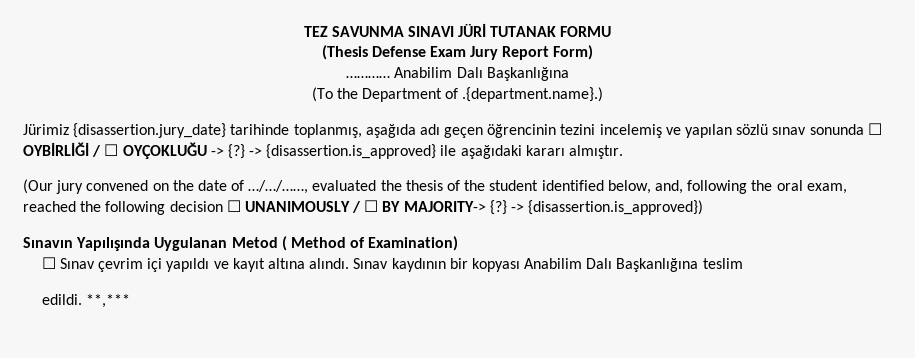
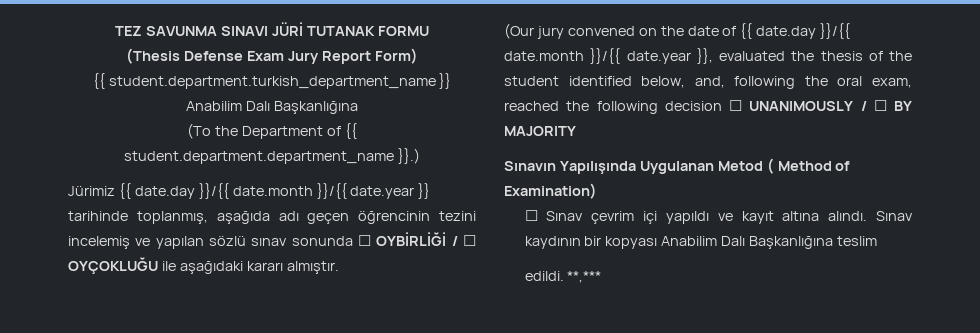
- ………… Anabilim Dalı Başkanlığına
+ {{ student.department.turkish_department_name }} Anabilim Dalı Başkanlığına
- (To the Department of .{department.name}.)
- Jürimiz {disassertion.jury_date} tarihinde toplanmış, aşağıda adı geçen öğrencinin tezini incelemiş ve yapılan sözlü sınav sonunda ☐ OYBİRLİĞİ / ☐ OYÇOKLUĞU -> {?} -> {disassertion.is_approved} ile aşağıdaki kararı almıştır.
+ (To the Department of {{ student.department.department_name }}.)
+ Jürimiz {{ date.day }}/{{ date.month }}/{{ date.year }} tarihinde toplanmış, aşağıda adı geçen öğrencinin tezini incelemiş ve yapılan sözlü sınav sonunda ☐ OYBİRLİĞİ / ☐ OYÇOKLUĞU ile aşağıdaki kararı almıştır.
- (Our jury convened on the date of …/…/……, evaluated the thesis of the student identified below, and, following the oral exam, reached the following decision ☐ UNANIMOUSLY / ☐ BY MAJORITY-> {?} -> {disassertion.is_approved})
+ (Our jury convened on the date of {{ date.day }}/{{ date.month }}/{{ date.year }}, evaluated the thesis of the student identified below, and, following the oral exam, reached the following decision ☐ UNANIMOUSLY / ☐ BY MAJORITY

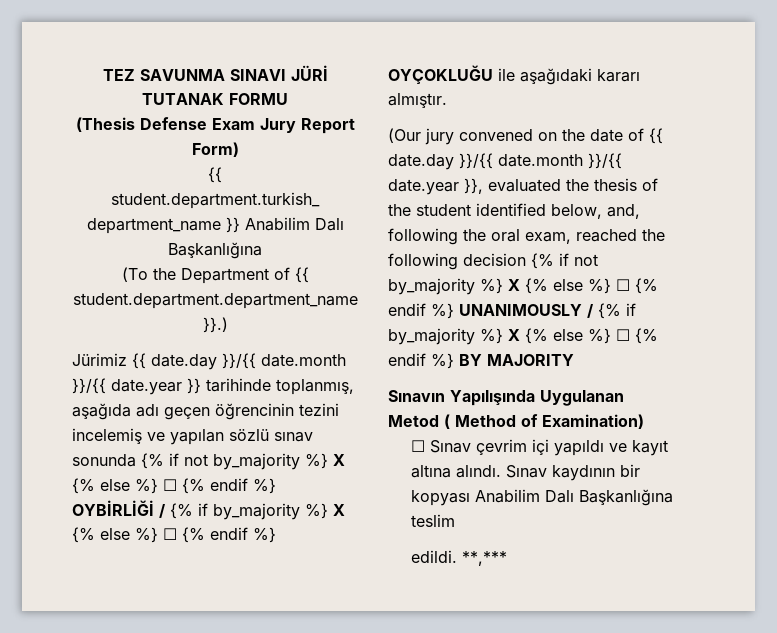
- Jürimiz {{ date.day }}/{{ date.month }}/{{ date.year }} tarihinde toplanmış, aşağıda adı geçen öğrencinin tezini incelemiş ve yapılan sözlü sınav sonunda ☐ OYBİRLİĞİ / ☐ OYÇOKLUĞU ile aşağıdaki kararı almıştır.
+ Jürimiz {{ date.day }}/{{ date.month }}/{{ date.year }} tarihinde toplanmış, aşağıda adı geçen öğrencinin tezini incelemiş ve yapılan sözlü sınav sonunda {% if not by_majority %} X {% else %} ☐ {% endif %} OYBİRLİĞİ / {% if by_majority %} X {% else %} ☐ {% endif %} OYÇOKLUĞU ile aşağıdaki kararı almıştır.
- (Our jury convened on the date of {{ date.day }}/{{ date.month }}/{{ date.year }}, evaluated the thesis of the student identified below, and, following the oral exam, reached the following decision ☐ UNANIMOUSLY / ☐ BY MAJORITY
+ (Our jury convened on the date of {{ date.day }}/{{ date.month }}/{{ date.year }}, evaluated the thesis of the student identified below, and, following the oral exam, reached the following decision {% if not by_majority %} X {% else %} ☐ {% endif %} UNANIMOUSLY / {% if by_majority %} X {% else %} ☐ {% endif %} BY MAJORITY

